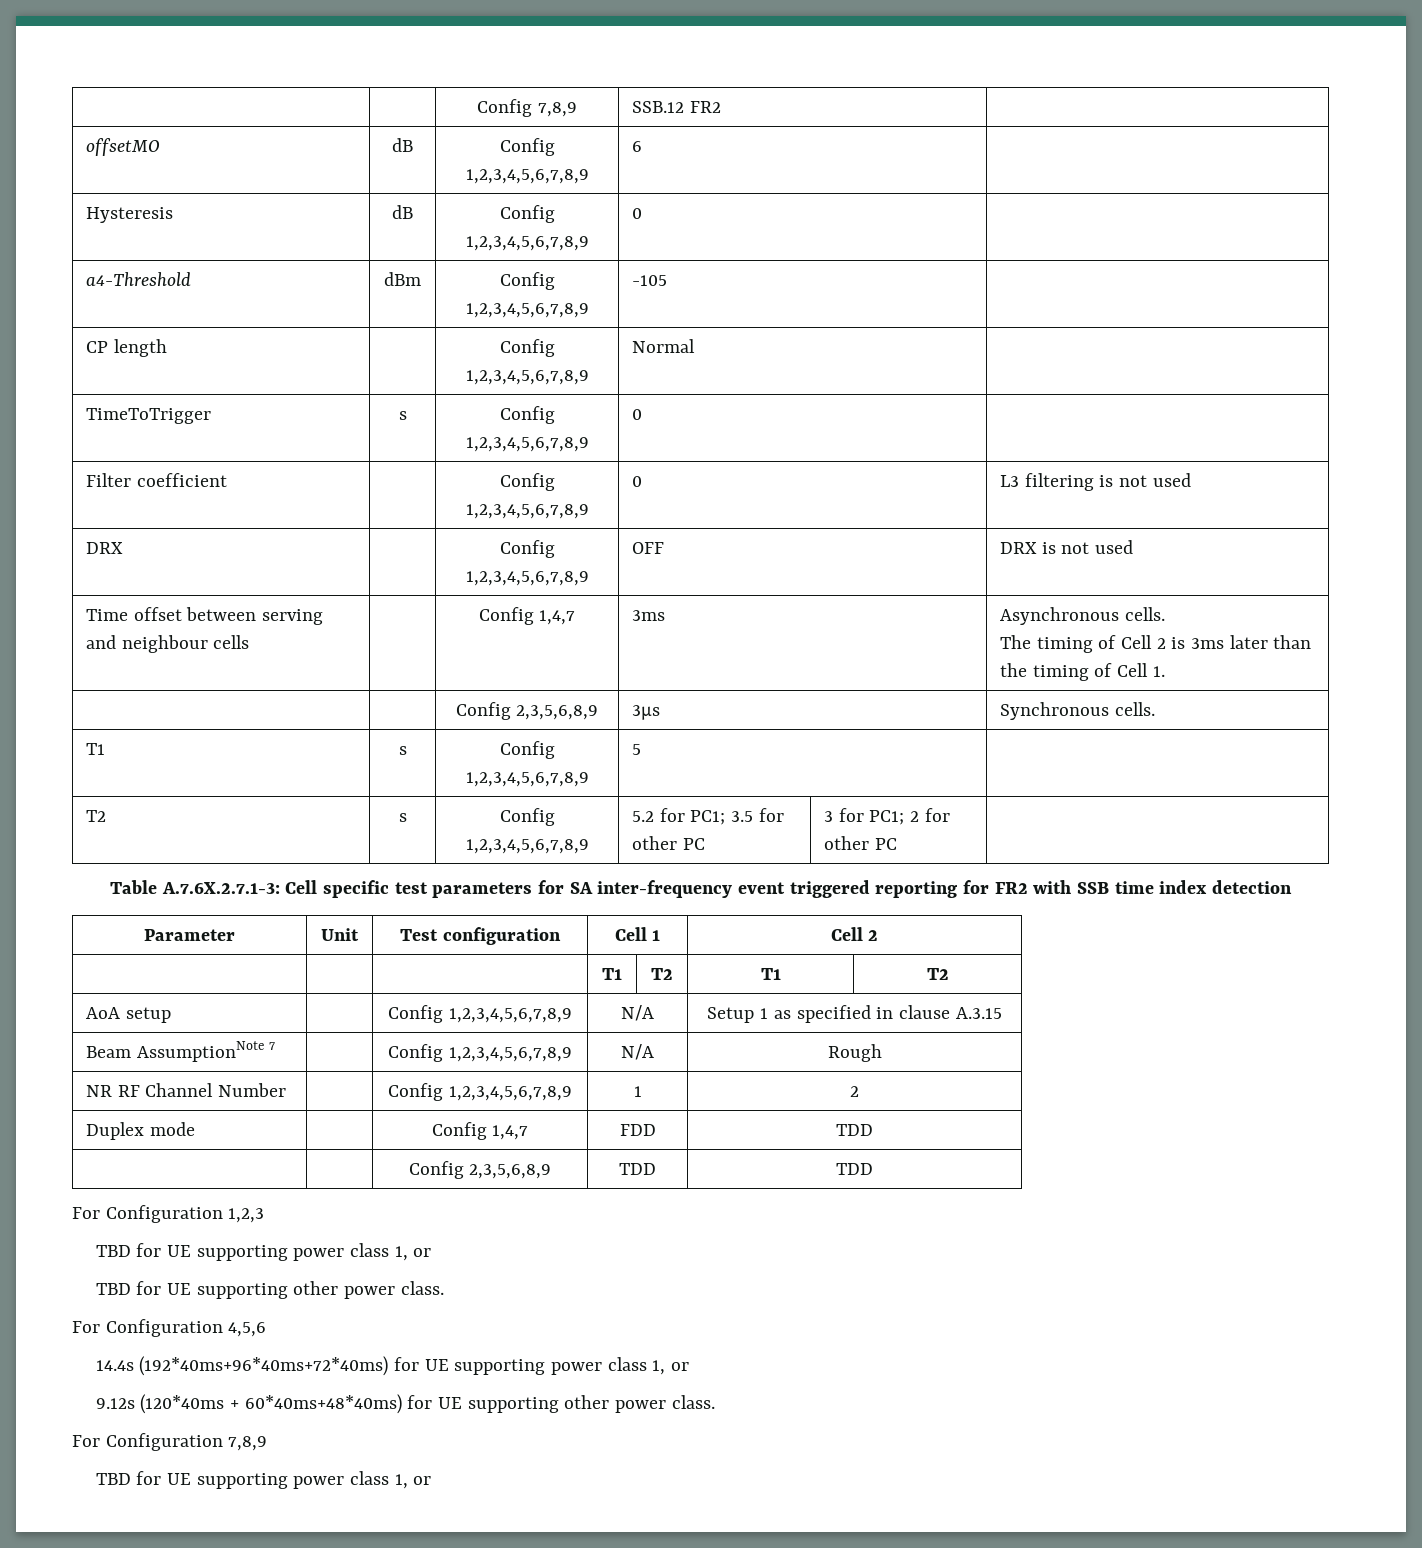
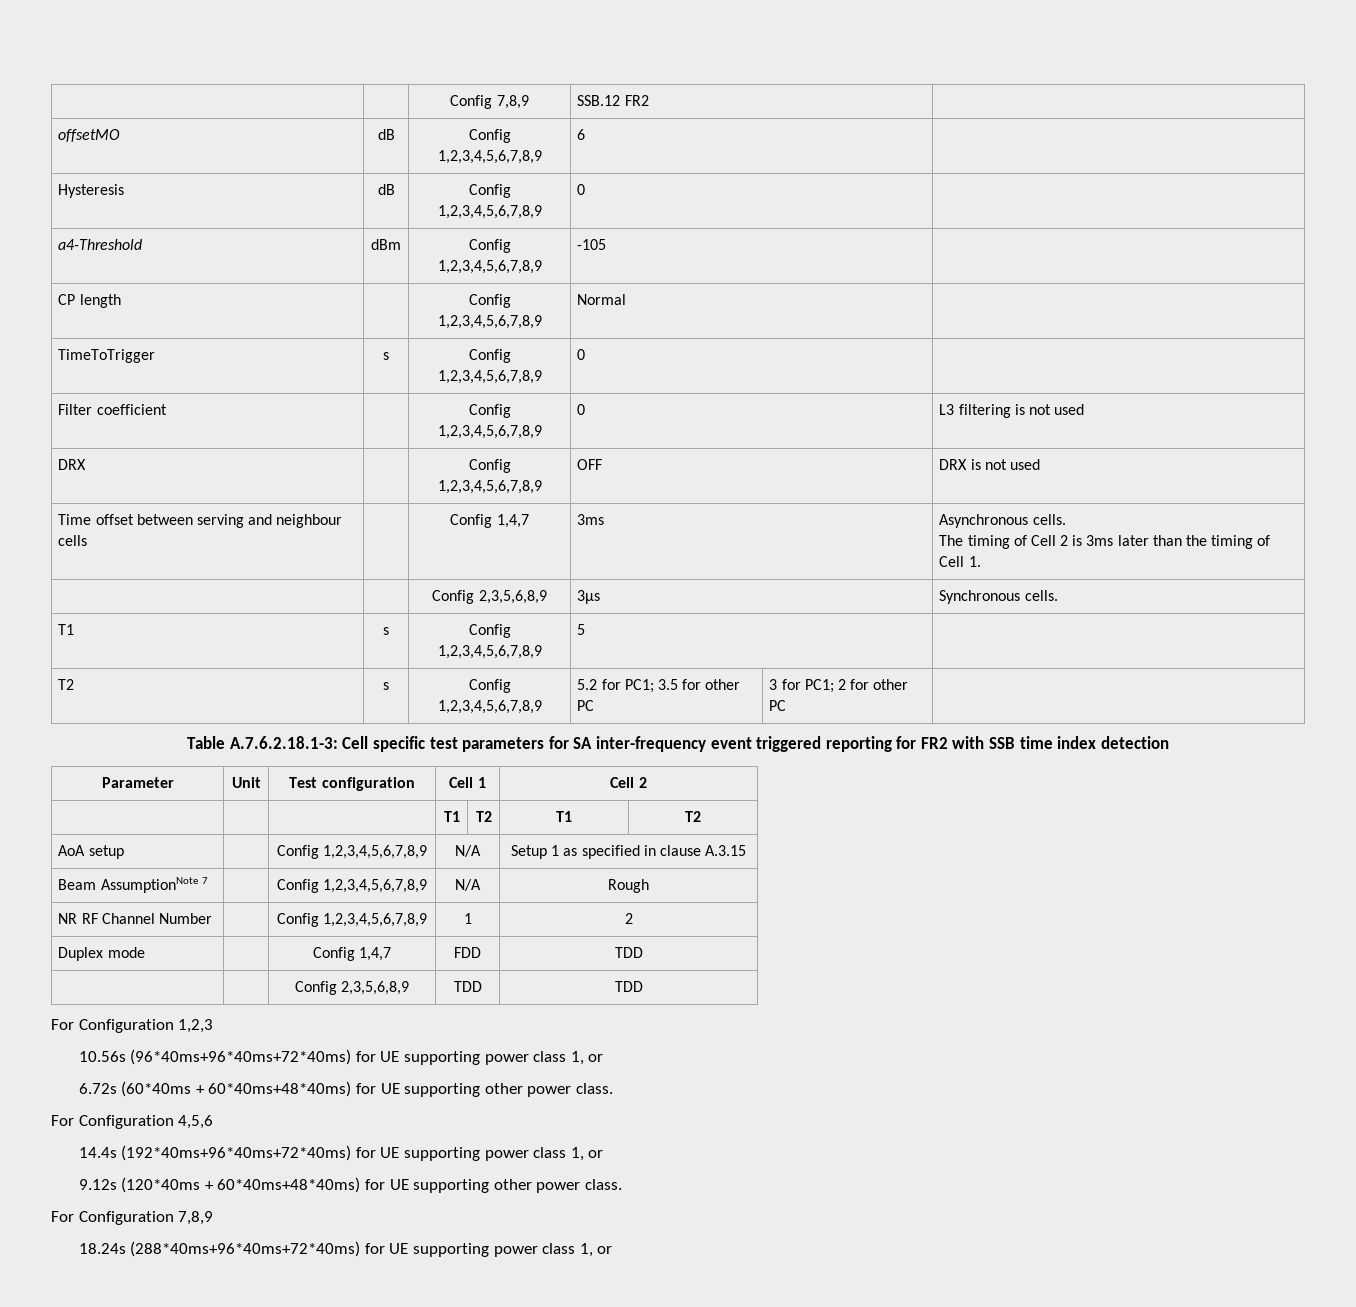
- Table A.7.6X.2.7.1-3: Cell specific test parameters for SA inter-frequency event triggered reporting for FR2 with SSB time index detection
+ Table A.7.6.2.18.1-3: Cell specific test parameters for SA inter-frequency event triggered reporting for FR2 with SSB time index detection
  For Configuration 1,2,3
- TBD for UE supporting power class 1, or
- TBD for UE supporting other power class.
+ 10.56s (96*40ms+96*40ms+72*40ms) for UE supporting power class 1, or
+ 6.72s (60*40ms + 60*40ms+48*40ms) for UE supporting other power class.
  For Configuration 7,8,9
- TBD for UE supporting power class 1, or
+ 18.24s (288*40ms+96*40ms+72*40ms) for UE supporting power class 1, or

